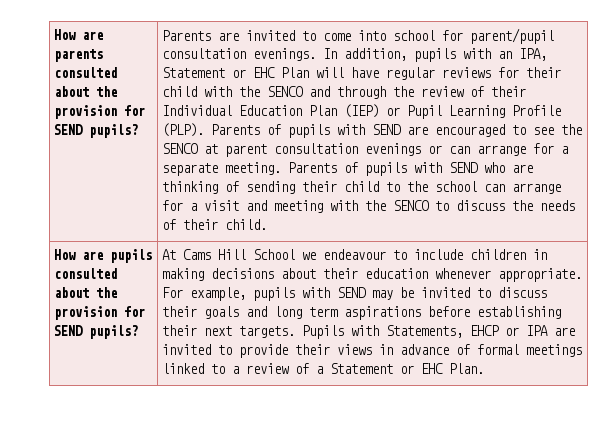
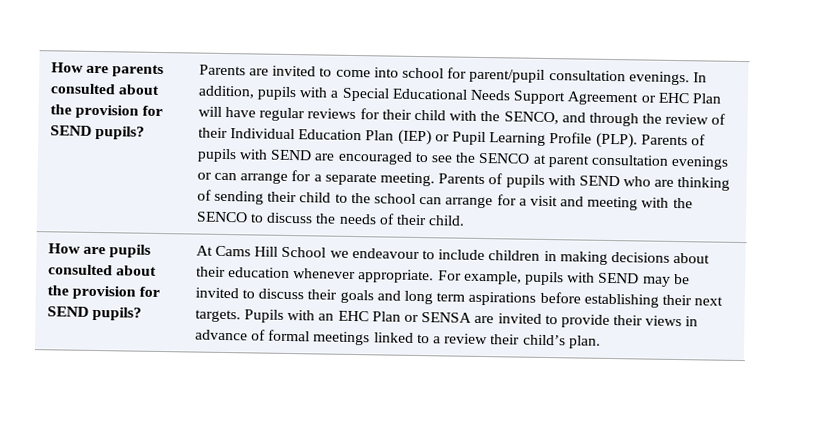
- In addition, pupils with an IPA, Statement or EHC Plan will have regular reviews for their child with the SENCO and through the review of their Individual Education Plan (IEP) or Pupil Learning Profile (PLP).
+ In addition, pupils with a Special Educational Needs Support Agreement or EHC Plan will have regular reviews for their child with the SENCO, and through the review of their Individual Education Plan (IEP) or Pupil Learning Profile (PLP).
- Pupils with Statements, EHCP or IPA are invited to provide their views in advance of formal meetings linked to a review of a Statement or EHC Plan.
+ Pupils with an EHC Plan or SENSA are invited to provide their views in advance of formal meetings linked to a review their child’s plan.

